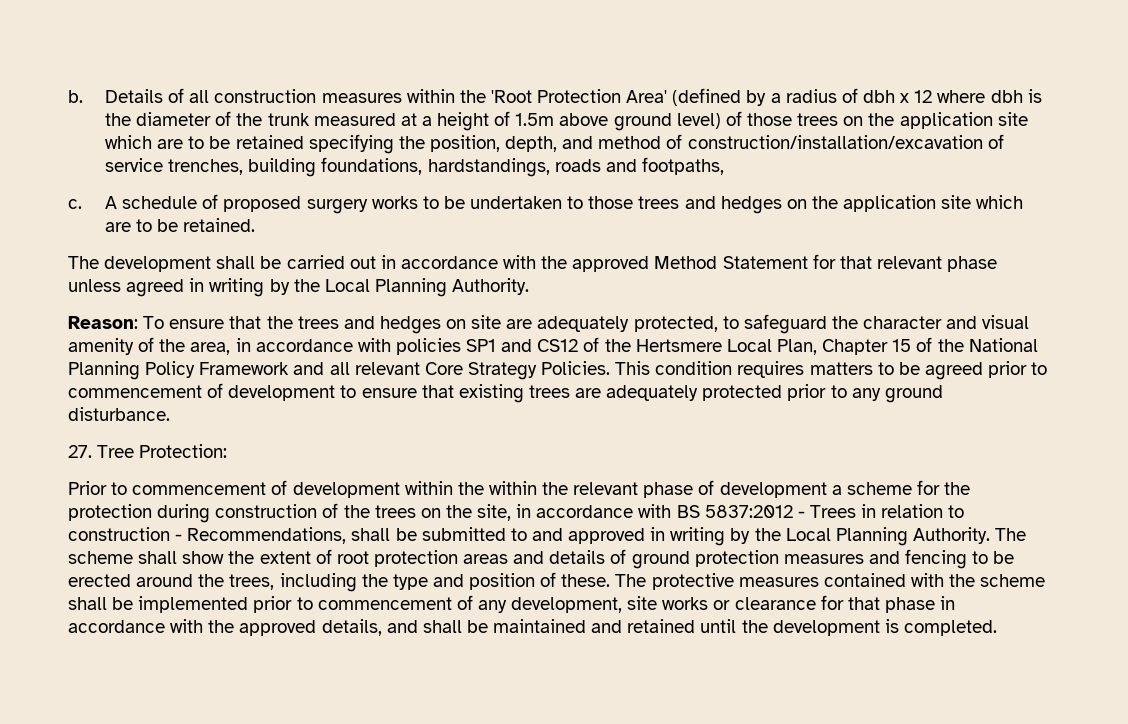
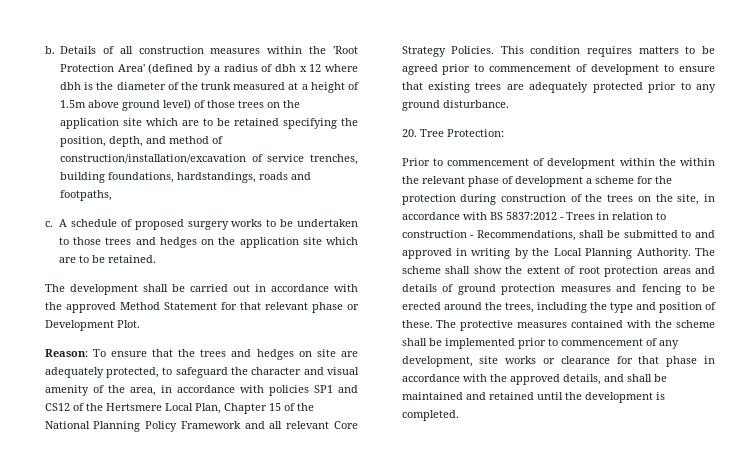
- The development shall be carried out in accordance with the approved Method Statement for that relevant phase unless agreed in writing by the Local Planning Authority.
+ The development shall be carried out in accordance with the approved Method Statement for that relevant phase or Development Plot.
- 27. Tree Protection:
+ 20. Tree Protection:

